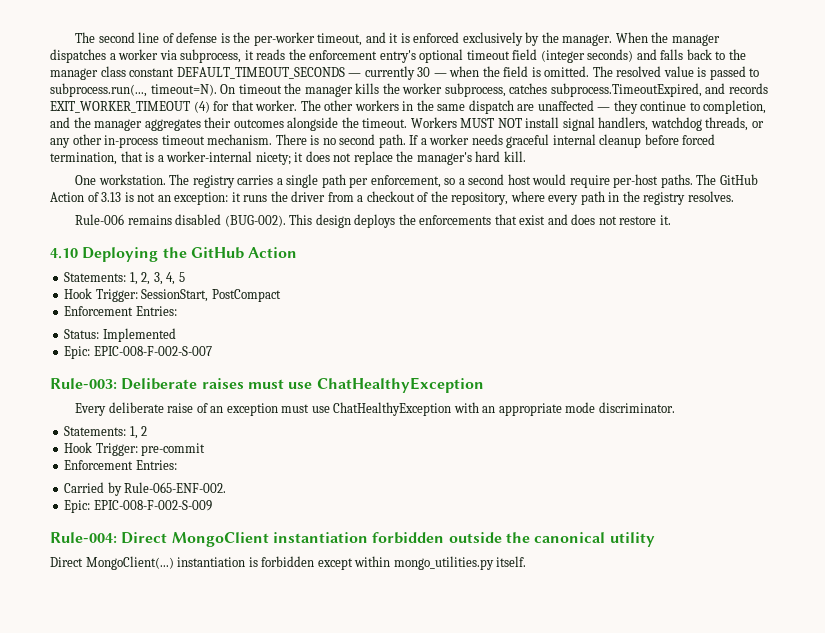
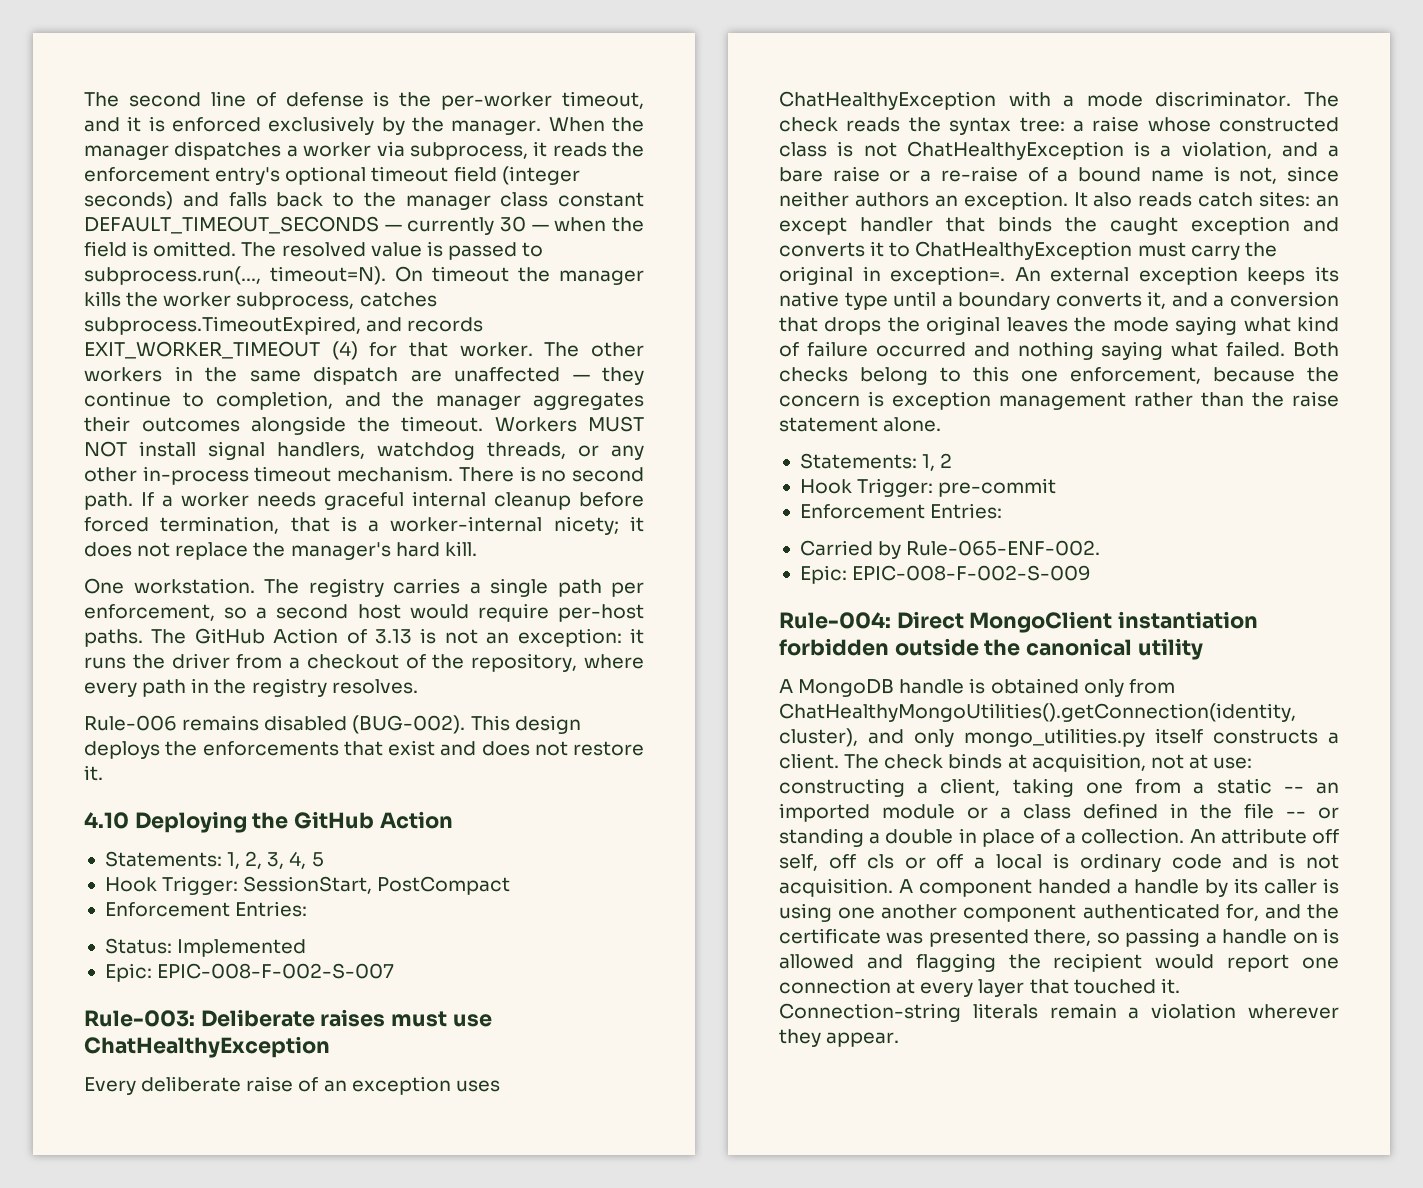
- Every deliberate raise of an exception must use ChatHealthyException with an appropriate mode discriminator.
+ Every deliberate raise of an exception uses ChatHealthyException with a mode discriminator. The check reads the syntax tree: a raise whose constructed class is not ChatHealthyException is a violation, and a bare raise or a re-raise of a bound name is not, since neither authors an exception. It also reads catch sites: an except handler that binds the caught exception and converts it to ChatHealthyException must carry the original in exception=. An external exception keeps its native type until a boundary converts it, and a conversion that drops the original leaves the mode saying what kind of failure occurred and nothing saying what failed. Both checks belong to this one enforcement, because the concern is exception management rather than the raise statement alone.
- Direct MongoClient(...) instantiation is forbidden except within mongo_utilities.py itself.
+ A MongoDB handle is obtained only from ChatHealthyMongoUtilities().getConnection(identity, cluster), and only mongo_utilities.py itself constructs a client. The check binds at acquisition, not at use: constructing a client, taking one from a static -- an imported module or a class defined in the file -- or standing a double in place of a collection. An attribute off self, off cls or off a local is ordinary code and is not acquisition. A component handed a handle by its caller is using one another component authenticated for, and the certificate was presented there, so passing a handle on is allowed and flagging the recipient would report one connection at every layer that touched it. Connection-string literals remain a violation wherever they appear.

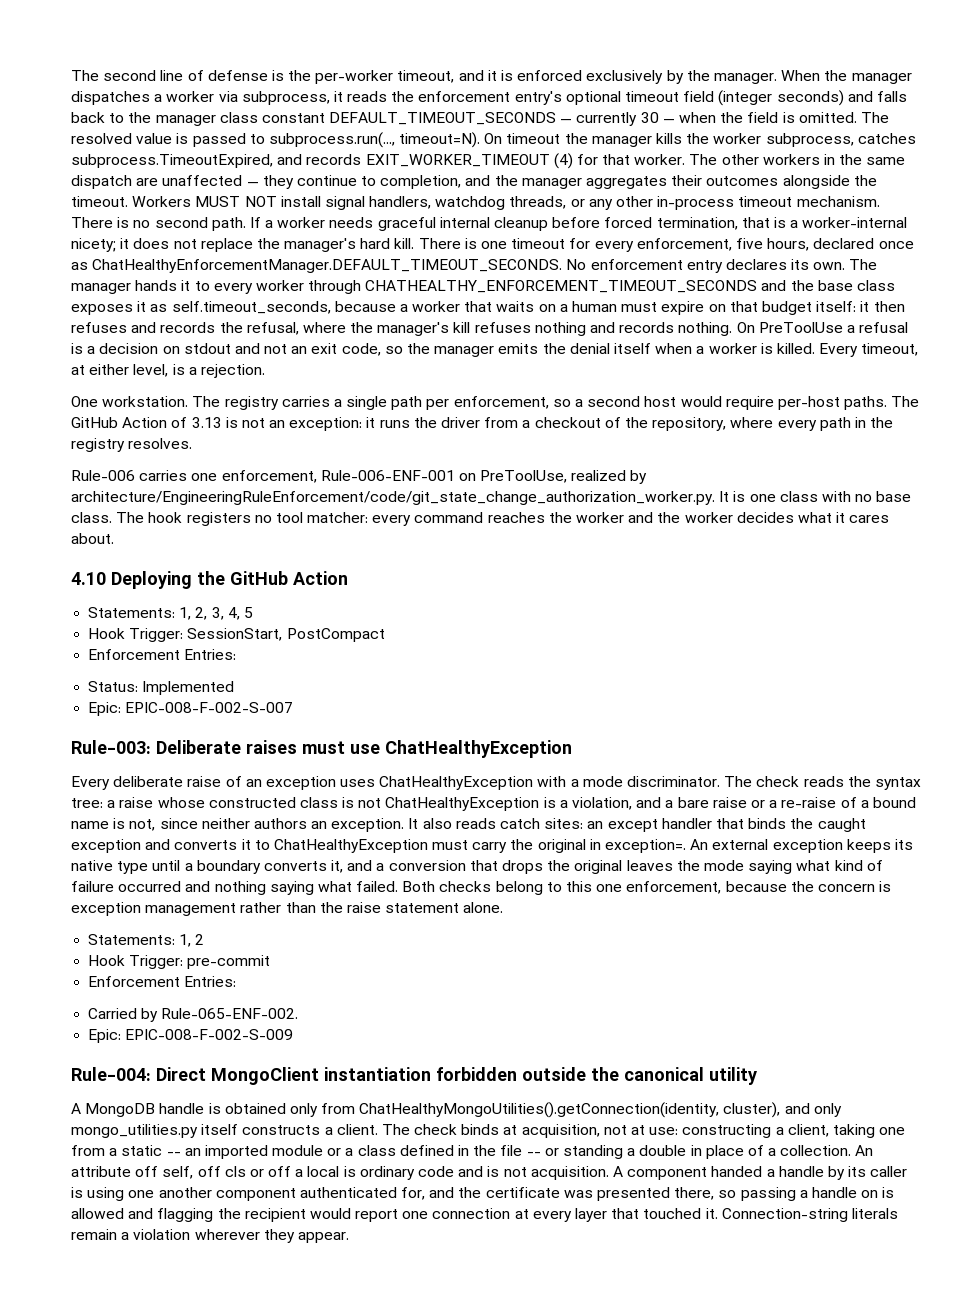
+ There is one timeout for every enforcement, five hours, declared once as ChatHealthyEnforcementManager.DEFAULT_TIMEOUT_SECONDS. No enforcement entry declares its own. The manager hands it to every worker through CHATHEALTHY_ENFORCEMENT_TIMEOUT_SECONDS and the base class exposes it as self.timeout_seconds, because a worker that waits on a human must expire on that budget itself: it then refuses and records the refusal, where the manager's kill refuses nothing and records nothing. On PreToolUse a refusal is a decision on stdout and not an exit code, so the manager emits the denial itself when a worker is killed. Every timeout, at either level, is a rejection.
- Rule-006 remains disabled (BUG-002). This design deploys the enforcements that exist and does not restore it.
+ Rule-006 carries one enforcement, Rule-006-ENF-001 on PreToolUse, realized by architecture/EngineeringRuleEnforcement/code/git_state_change_authorization_worker.py. It is one class with no base class. The hook registers no tool matcher: every command reaches the worker and the worker decides what it cares about.

